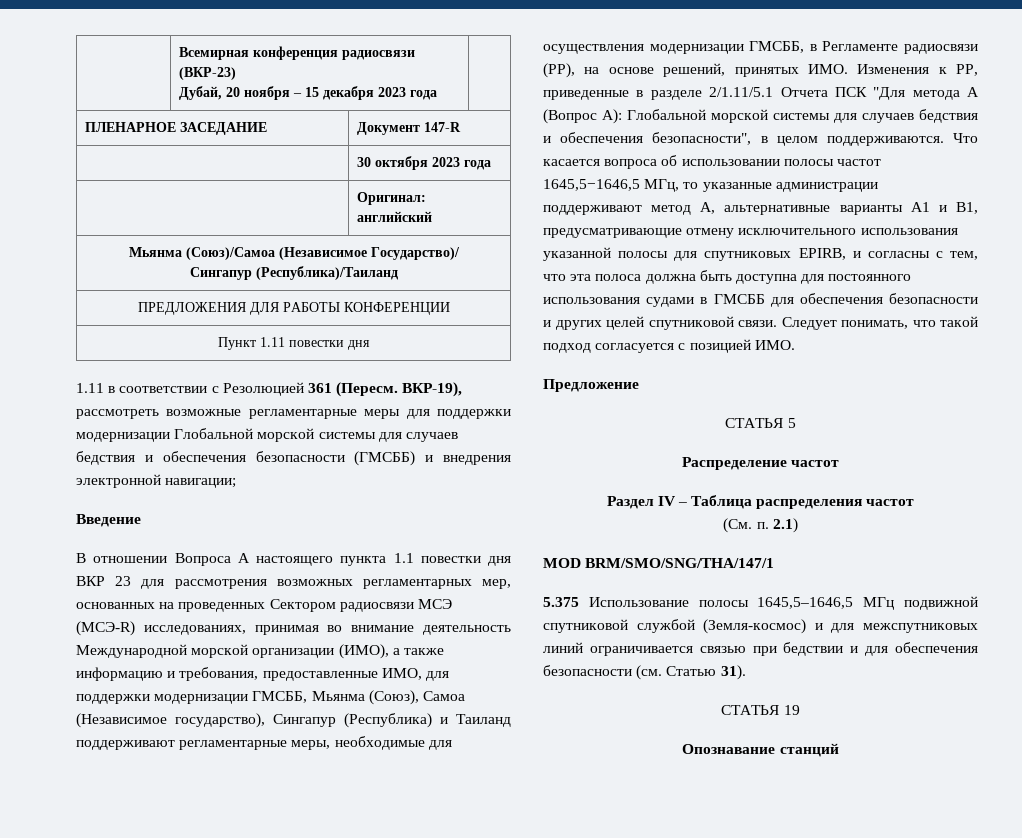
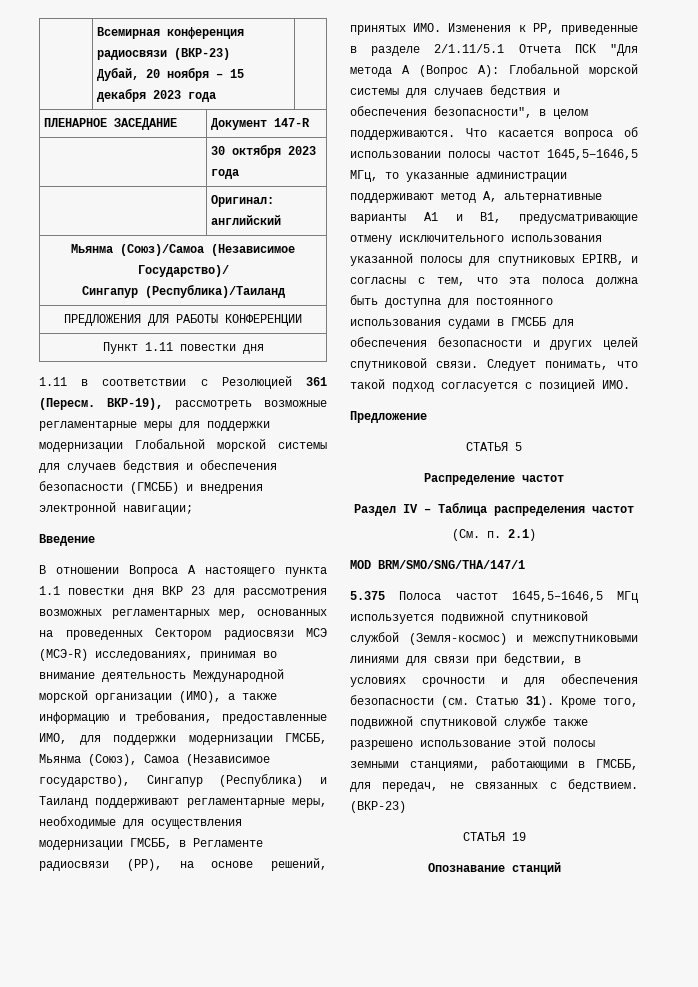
- 5.375 Использование полосы 1645,5–1646,5 МГц подвижной спутниковой службой (Земля-космос) и для межспутниковых линий ограничивается связью при бедствии и для обеспечения безопасности (см. Статью 31).
+ 5.375 Полоса частот 1645,5–1646,5 МГц используется подвижной спутниковой службой (Земля-космос) и межспутниковыми линиями для связи при бедствии, в условиях срочности и для обеспечения безопасности (см. Статью 31). Кроме того, подвижной спутниковой службе также разрешено использование этой полосы земными станциями, работающими в ГМСББ, для передач, не связанных с бедствием. (ВКР-23)

